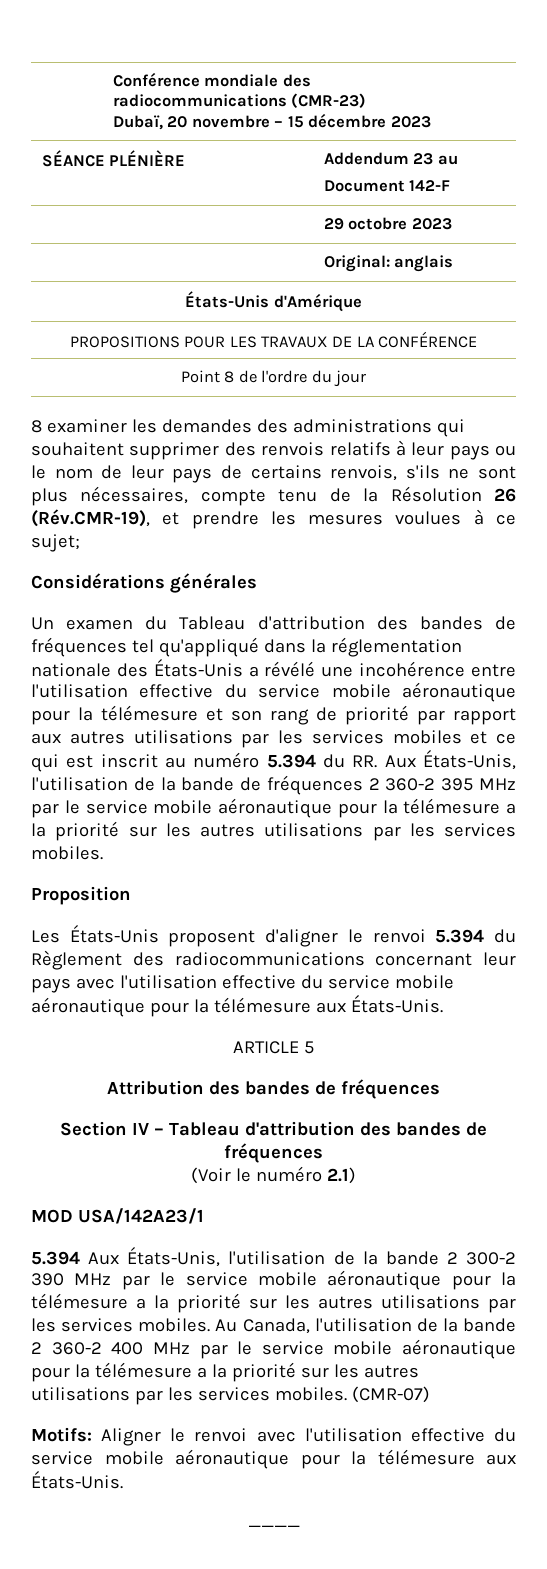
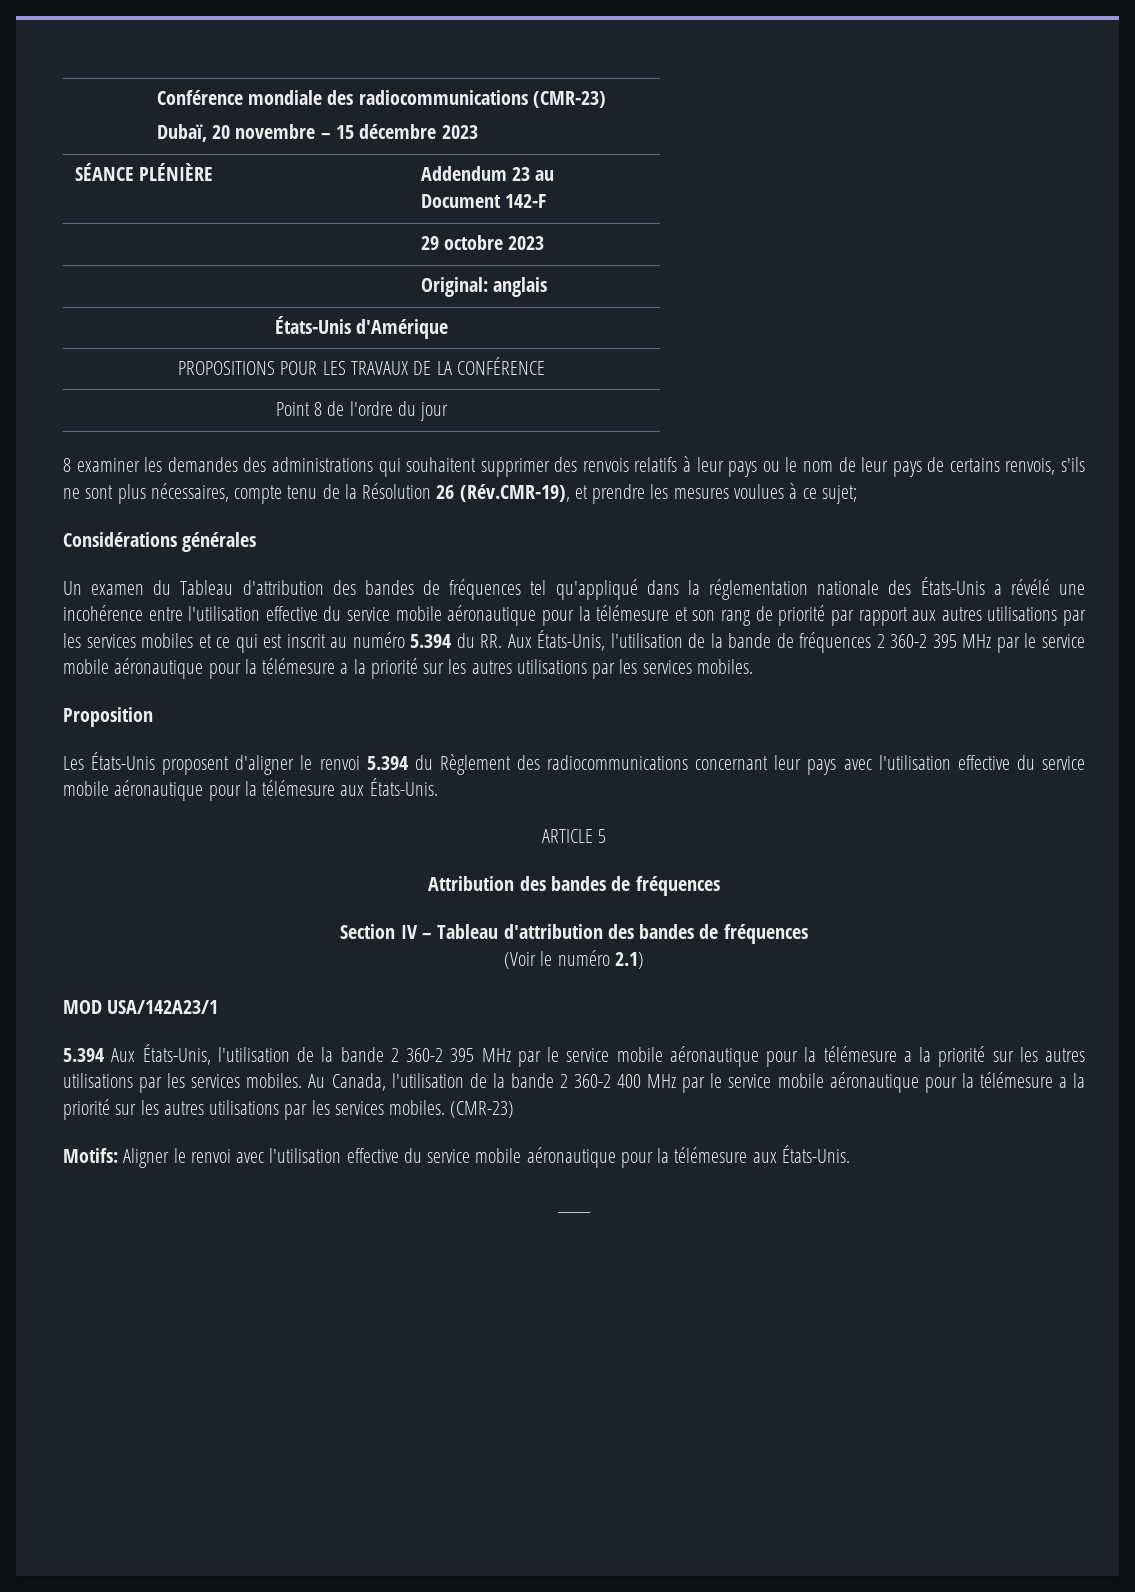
- 5.394 Aux États-Unis, l'utilisation de la bande 2 300-2 390 MHz par le service mobile aéronautique pour la télémesure a la priorité sur les autres utilisations par les services mobiles.
+ 5.394 Aux États-Unis, l'utilisation de la bande 2 360-2 395 MHz par le service mobile aéronautique pour la télémesure a la priorité sur les autres utilisations par les services mobiles.
- Au Canada, l'utilisation de la bande 2 360-2 400 MHz par le service mobile aéronautique pour la télémesure a la priorité sur les autres utilisations par les services mobiles. (CMR-07)
+ Au Canada, l'utilisation de la bande 2 360-2 400 MHz par le service mobile aéronautique pour la télémesure a la priorité sur les autres utilisations par les services mobiles. (CMR-23)

